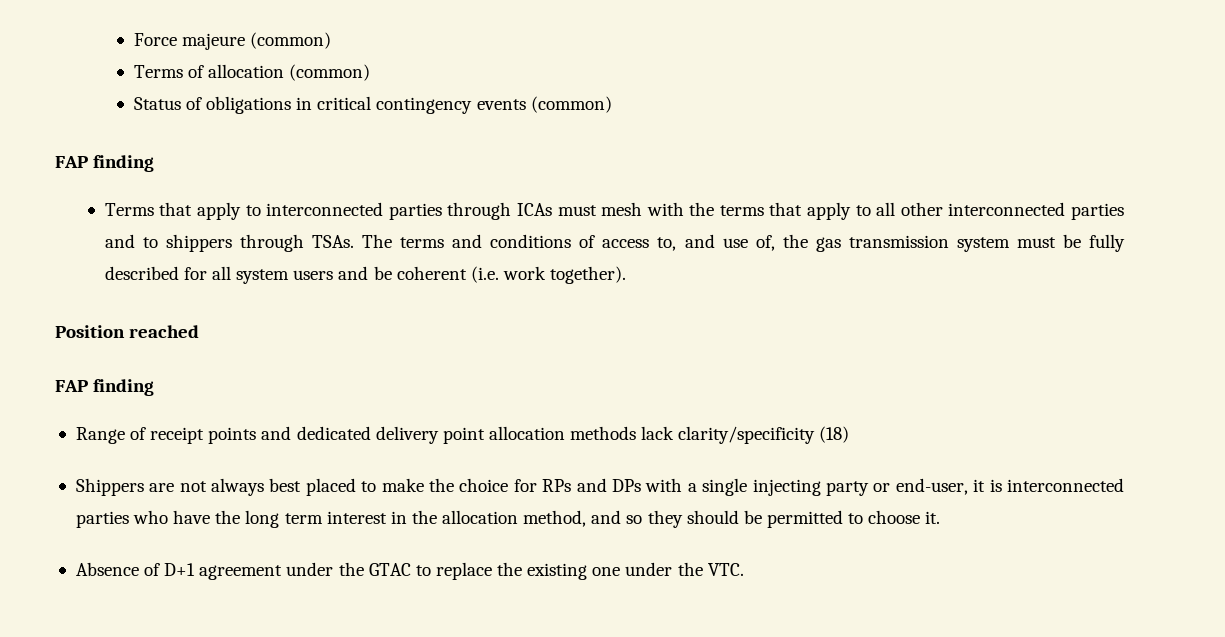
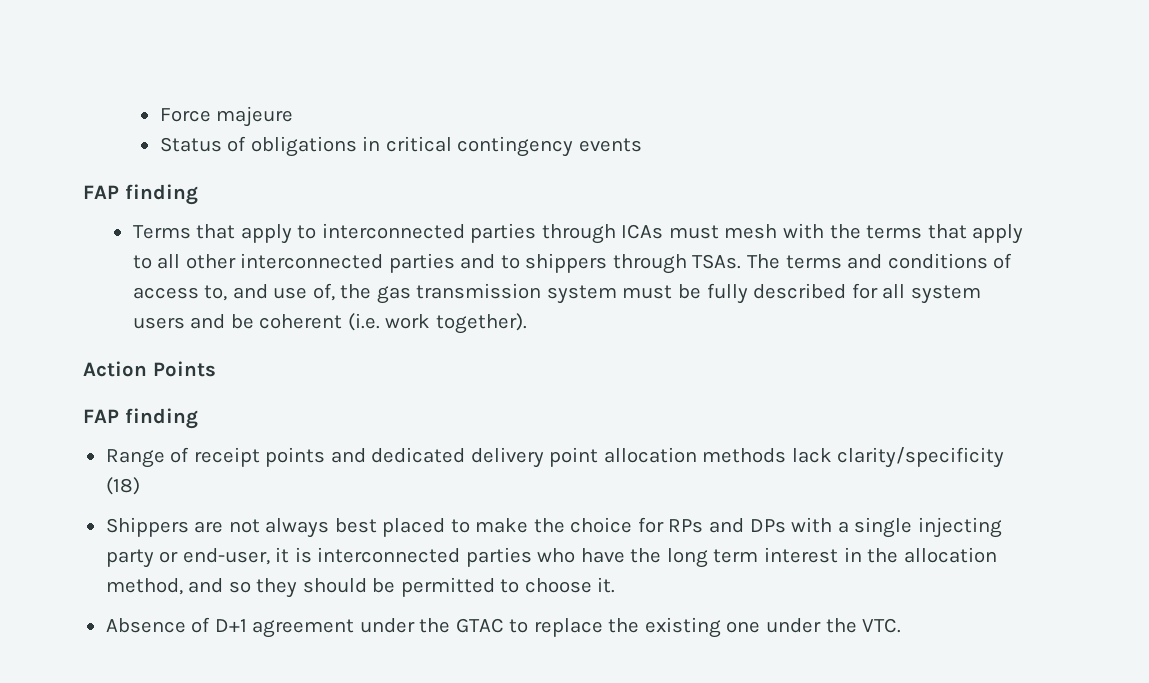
- Force majeure (common)
- Terms of allocation (common)
+ Force majeure
- Status of obligations in critical contingency events (common)
+ Status of obligations in critical contingency events
- Position reached
+ Action Points

